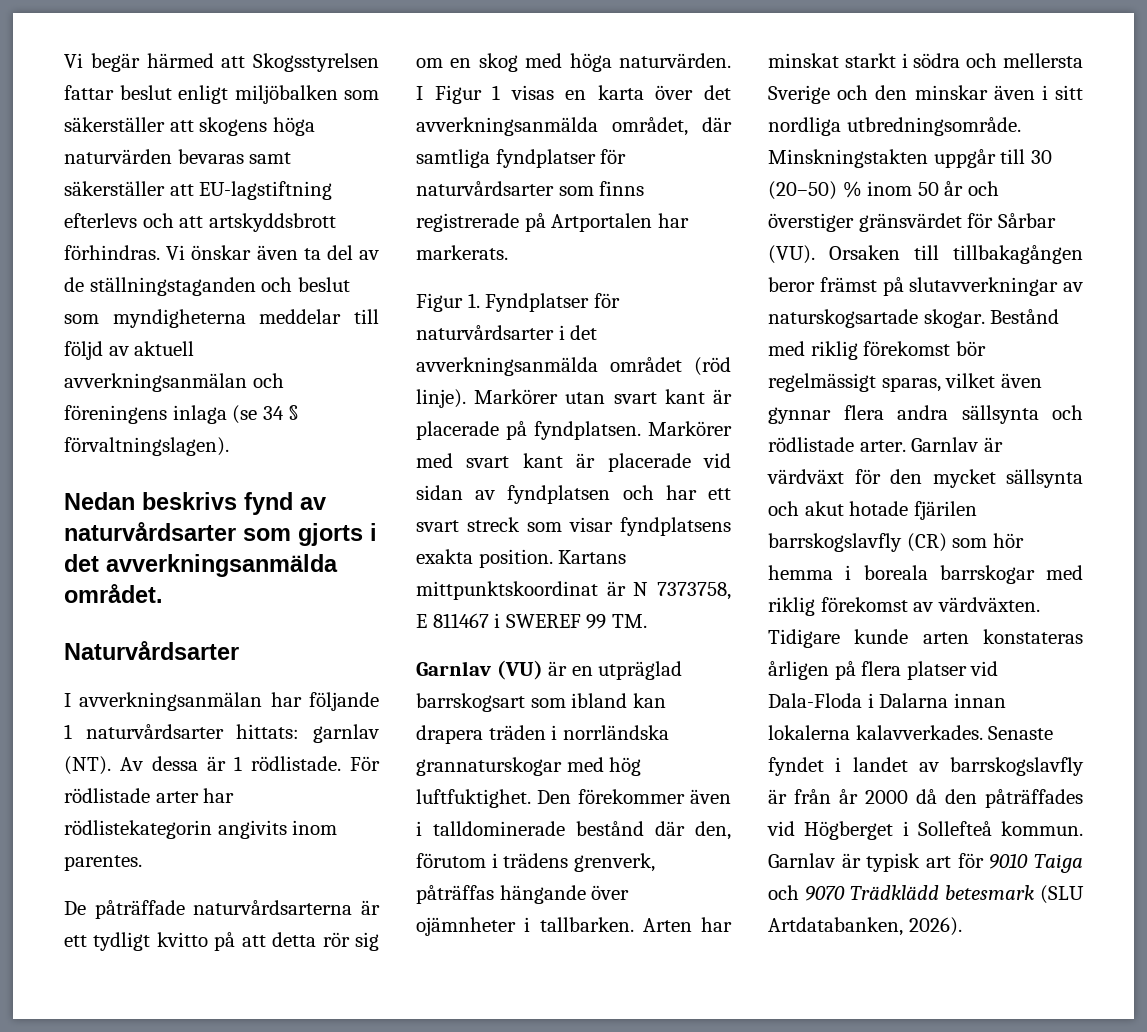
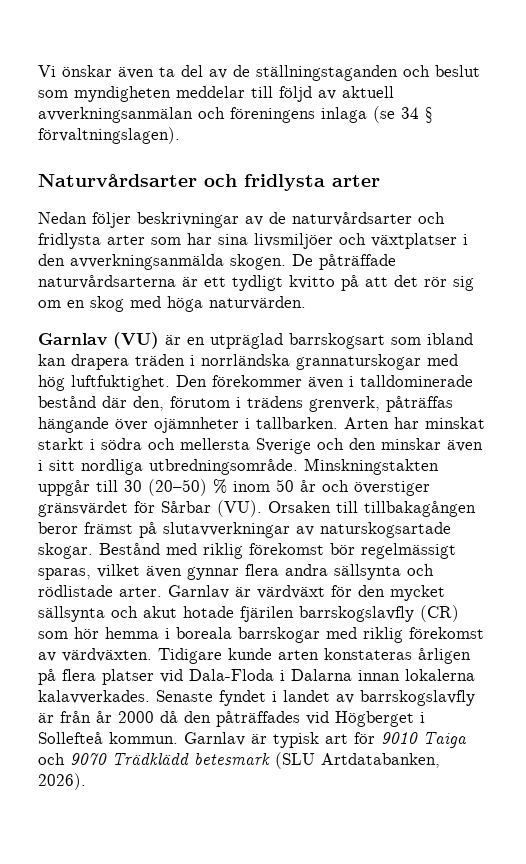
- Vi begär härmed att Skogsstyrelsen fattar beslut enligt miljöbalken som säkerställer att skogens höga naturvärden bevaras samt säkerställer att EU-lagstiftning efterlevs och att artskyddsbrott förhindras. Vi önskar även ta del av de ställningstaganden och beslut som myndigheterna meddelar till följd av aktuell avverkningsanmälan och föreningens inlaga (se 34 § förvaltningslagen).
+ Vi önskar även ta del av de ställningstaganden och beslut som myndigheten meddelar till följd av aktuell avverkningsanmälan och föreningens inlaga (se 34 § förvaltningslagen).
- Nedan beskrivs fynd av naturvårdsarter som gjorts i det avverkningsanmälda området.
- Naturvårdsarter
- I avverkningsanmälan har följande 1 naturvårdsarter hittats: garnlav (NT). Av dessa är 1 rödlistade. För rödlistade arter har rödlistekategorin angivits inom parentes.
- De påträffade naturvårdsarterna är ett tydligt kvitto på att detta rör sig om en skog med höga naturvärden. I Figur 1 visas en karta över det avverkningsanmälda området, där samtliga fyndplatser för naturvårdsarter som finns registrerade på Artportalen har markerats.
- Figur 1. Fyndplatser för naturvårdsarter i det avverkningsanmälda området (röd linje). Markörer utan svart kant är placerade på fyndplatsen. Markörer med svart kant är placerade vid sidan av fyndplatsen och har ett svart streck som visar fyndplatsens exakta position. Kartans mittpunktskoordinat är N 7373758, E 811467 i SWEREF 99 TM.
+ Naturvårdsarter och fridlysta arter
+ Nedan följer beskrivningar av de naturvårdsarter och fridlysta arter som har sina livsmiljöer och växtplatser i den avverkningsanmälda skogen. De påträffade naturvårdsarterna är ett tydligt kvitto på att det rör sig om en skog med höga naturvärden.

